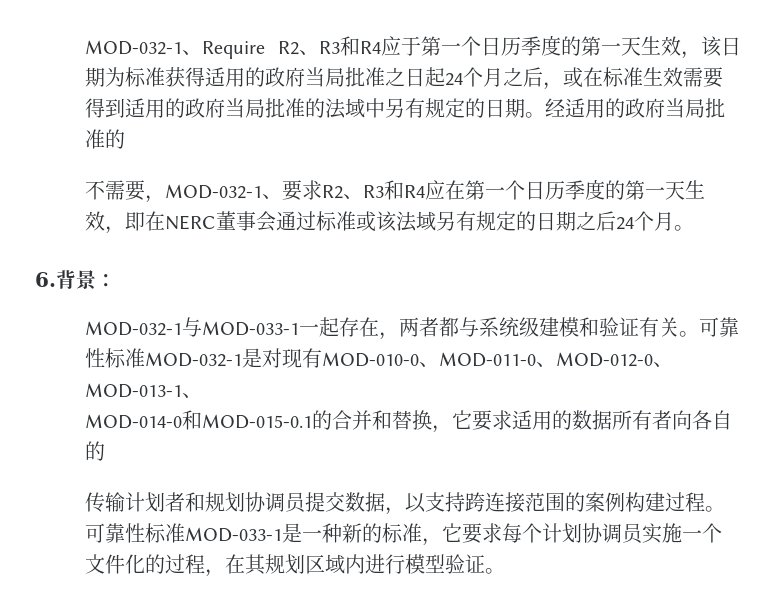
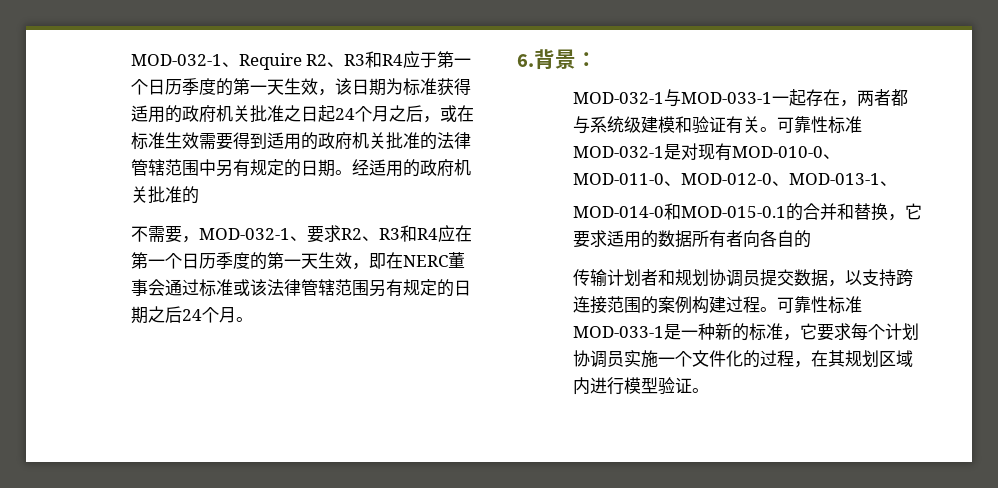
- MOD-032-1、Require R2、R3和R4应于第一个日历季度的第一天生效，该日期为标准获得适用的政府当局批准之日起24个月之后，或在标准生效需要得到适用的政府当局批准的法域中另有规定的日期。
+ MOD-032-1、Require R2、R3和R4应于第一个日历季度的第一天生效，该日期为标准获得适用的政府机关批准之日起24个月之后，或在标准生效需要得到适用的政府机关批准的法律管辖范围中另有规定的日期。
- 经适用的政府当局批准的
+ 经适用的政府机关批准的
- 不需要，MOD-032-1、要求R2、R3和R4应在第一个日历季度的第一天生效，即在NERC董事会通过标准或该法域另有规定的日期之后24个月。
+ 不需要，MOD-032-1、要求R2、R3和R4应在第一个日历季度的第一天生效，即在NERC董事会通过标准或该法律管辖范围另有规定的日期之后24个月。

